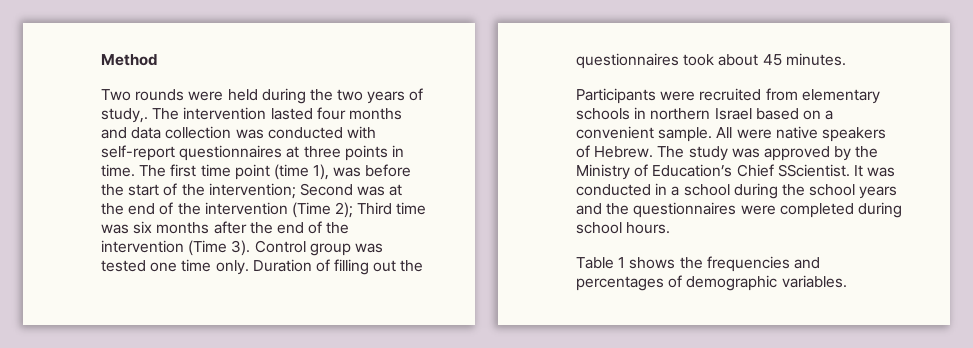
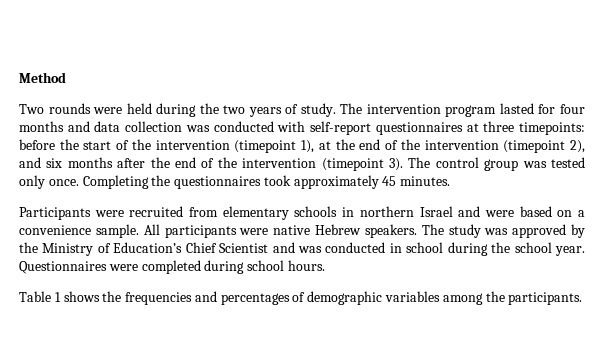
- Two rounds were held during the two years of study,.
+ Two rounds were held during the two years of study.
- The intervention lasted four months and data collection was conducted with self-report questionnaires at three points in time. The first time point (time 1), was before the start of the intervention; Second was at the end of the intervention (Time 2); Third time was six months after the end of the intervention (Time 3). Control group was tested one time only. Duration of filling out the questionnaires took about 45 minutes.
+ The intervention program lasted for four months and data collection was conducted with self-report questionnaires at three timepoints: before the start of the intervention (timepoint 1), at the end of the intervention (timepoint 2), and six months after the end of the intervention (timepoint 3). The control group was tested only once. Completing the questionnaires took approximately 45 minutes.
- Participants were recruited from elementary schools in northern Israel based on a convenient sample.
+ Participants were recruited from elementary schools in northern Israel and were based on a convenience sample.
- All were native speakers of Hebrew.
+ All participants were native Hebrew speakers.
- The study was approved by the Ministry of Education’s Chief SScientist. It was conducted in a school during the school years and the questionnaires were completed during school hours.
+ The study was approved by the Ministry of Education’s Chief Scientist and was conducted in school during the school year. Questionnaires were completed during school hours.
- Table 1 shows the frequencies and percentages of demographic variables.
+ Table 1 shows the frequencies and percentages of demographic variables among the participants.

